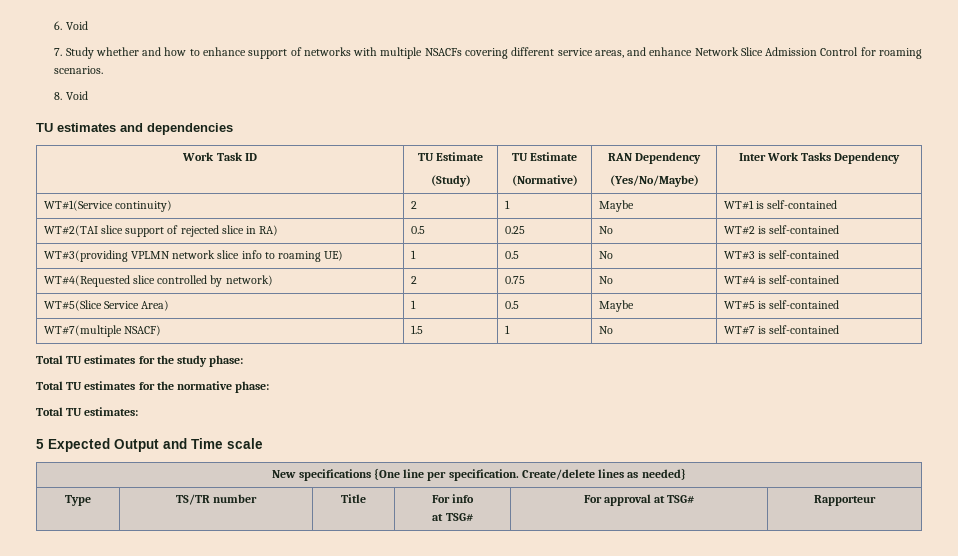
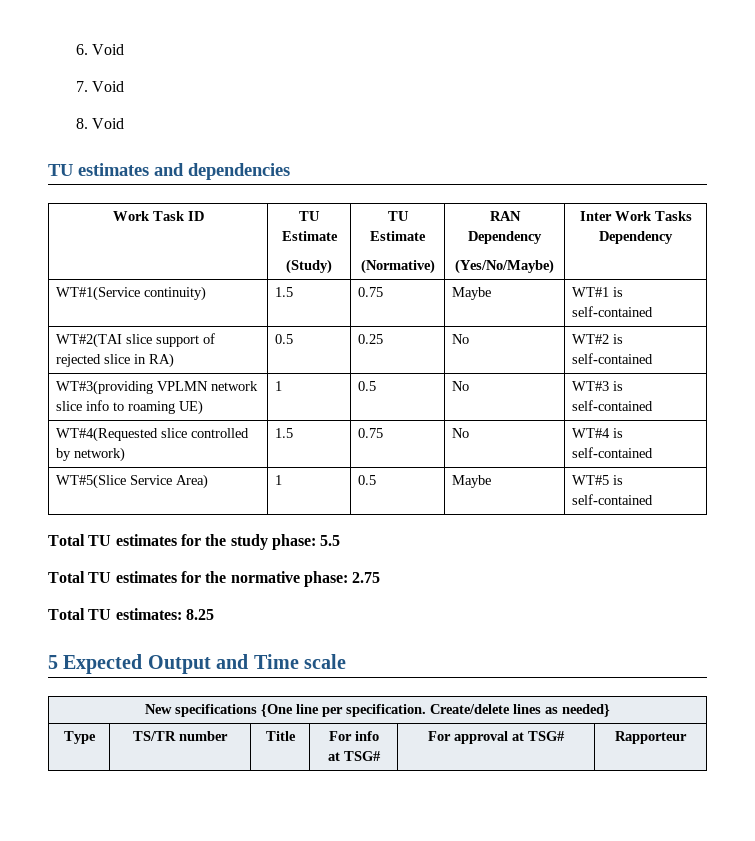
- 7. Study whether and how to enhance support of networks with multiple NSACFs covering different service areas, and enhance Network Slice Admission Control for roaming scenarios.
+ 7. Void
- WT#1(Service continuity) | 2 | 1 | Maybe | WT#1 is self-contained
+ WT#1(Service continuity) | 1.5 | 0.75 | Maybe | WT#1 is self-contained
- WT#4(Requested slice controlled by network) | 2 | 0.75 | No | WT#4 is self-contained
+ WT#4(Requested slice controlled by network) | 1.5 | 0.75 | No | WT#4 is self-contained
- WT#7(multiple NSACF) | 1.5 | 1 | No | WT#7 is self-contained
- Total TU estimates for the study phase:
+ Total TU estimates for the study phase: 5.5
- Total TU estimates for the normative phase:
+ Total TU estimates for the normative phase: 2.75
- Total TU estimates:
+ Total TU estimates: 8.25

